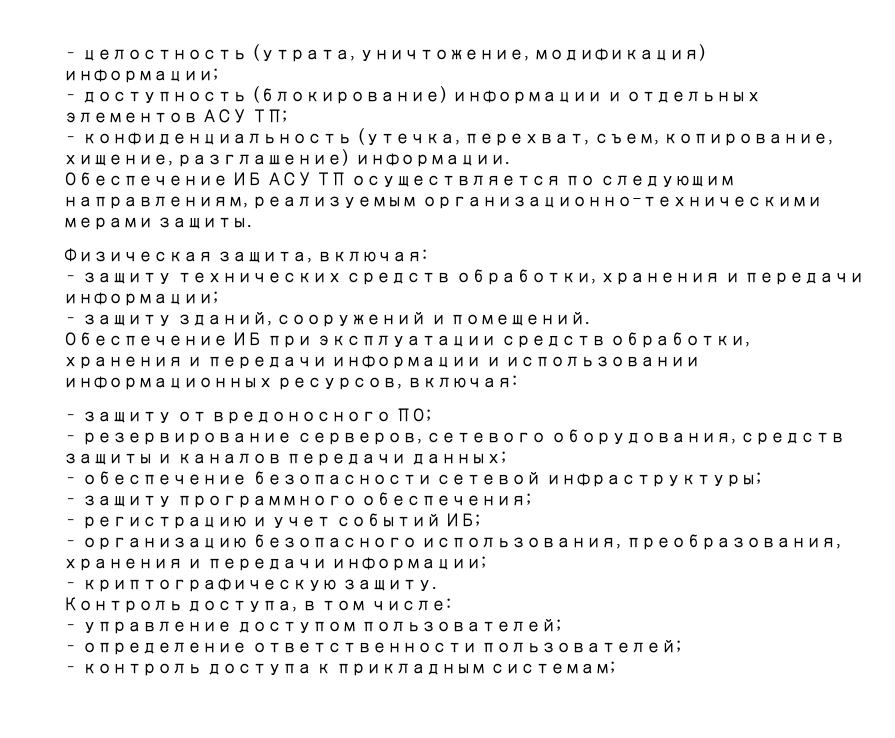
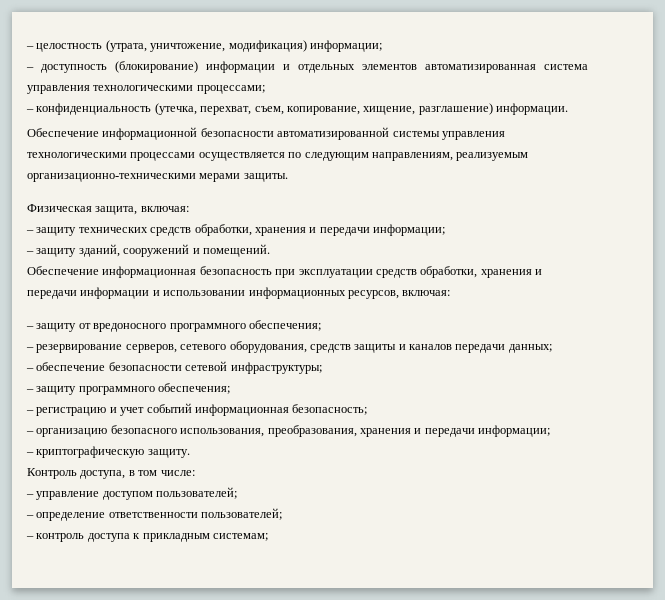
- – доступность (блокирование) информации и отдельных элементов АСУ ТП;
+ – доступность (блокирование) информации и отдельных элементов автоматизированная система управления технологическими процессами;
- Обеспечение ИБ АСУ ТП осуществляется по следующим направлениям, реализуемым организационно-техническими мерами защиты.
+ Обеспечение информационной безопасности автоматизированной системы управления технологическими процессами осуществляется по следующим направлениям, реализуемым организационно-техническими мерами защиты.
- Обеспечение ИБ при эксплуатации средств обработки, хранения и передачи информации и использовании информационных ресурсов, включая:
+ Обеспечение информационная безопасность при эксплуатации средств обработки, хранения и передачи информации и использовании информационных ресурсов, включая:
- – защиту от вредоносного ПО;
+ – защиту от вредоносного программного обеспечения;
- – регистрацию и учет событий ИБ;
+ – регистрацию и учет событий информационная безопасность;

